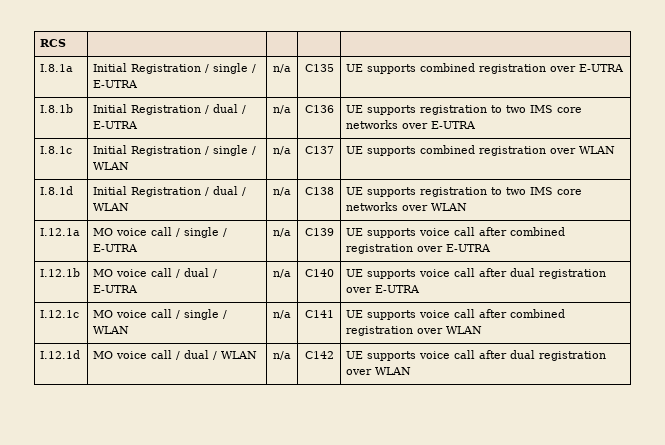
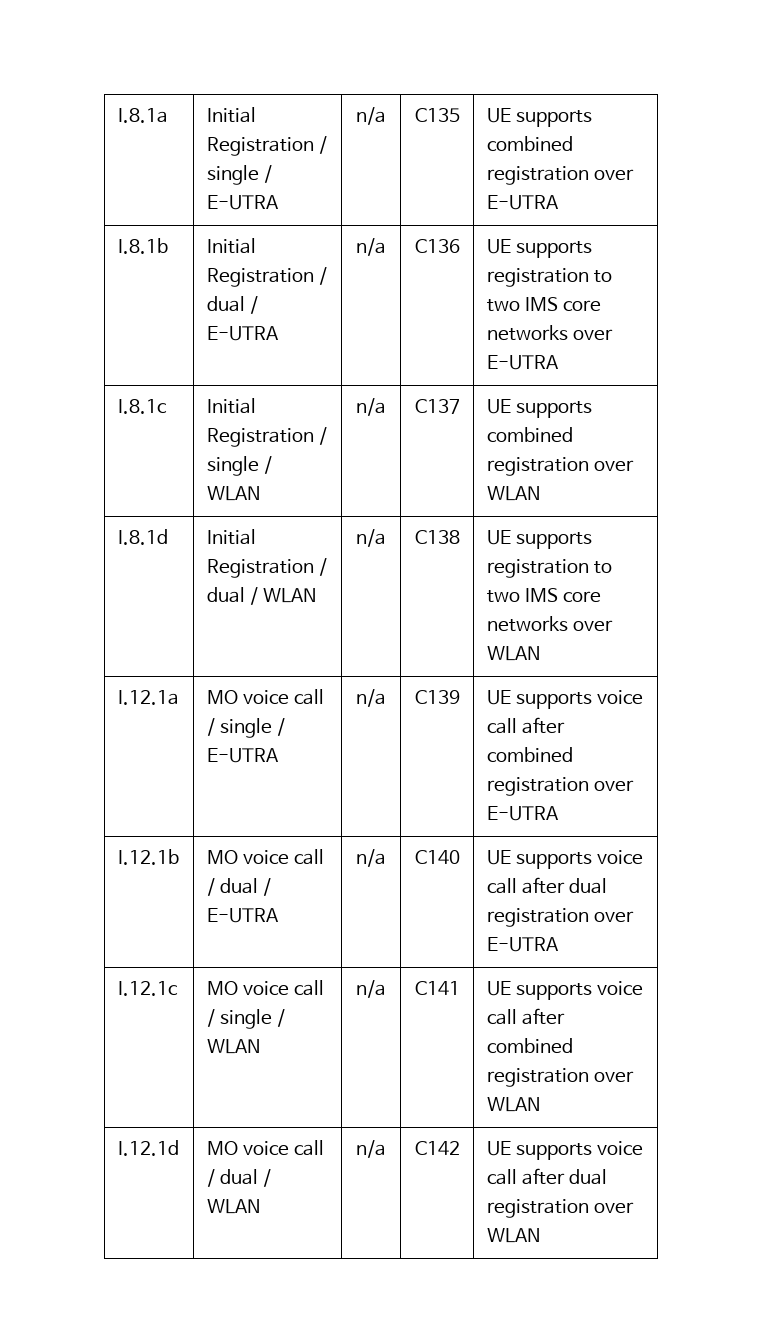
- RCS | | | |

